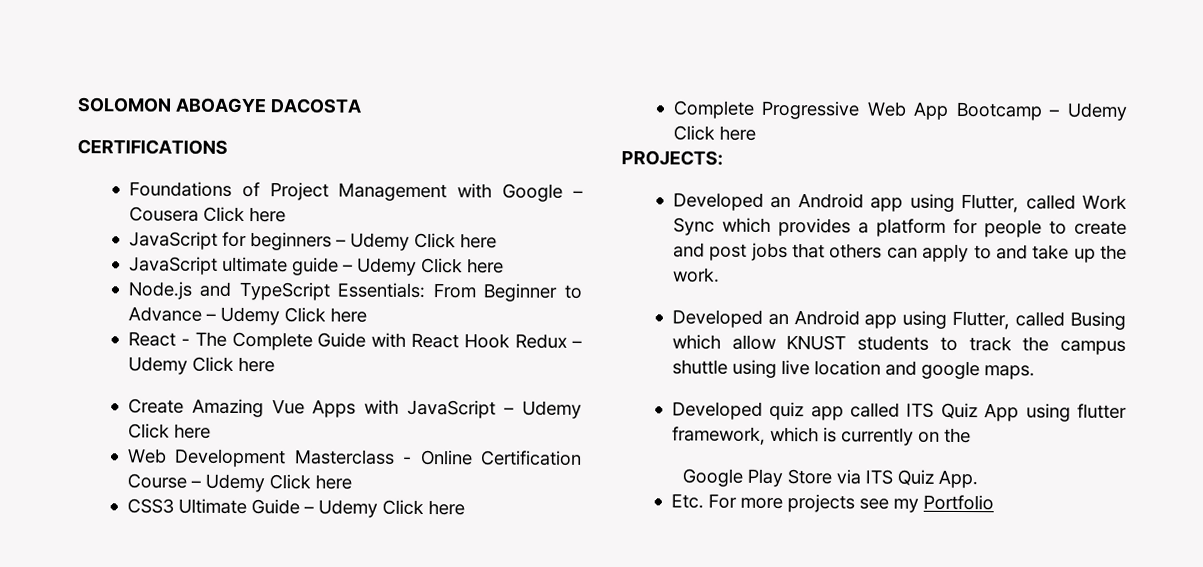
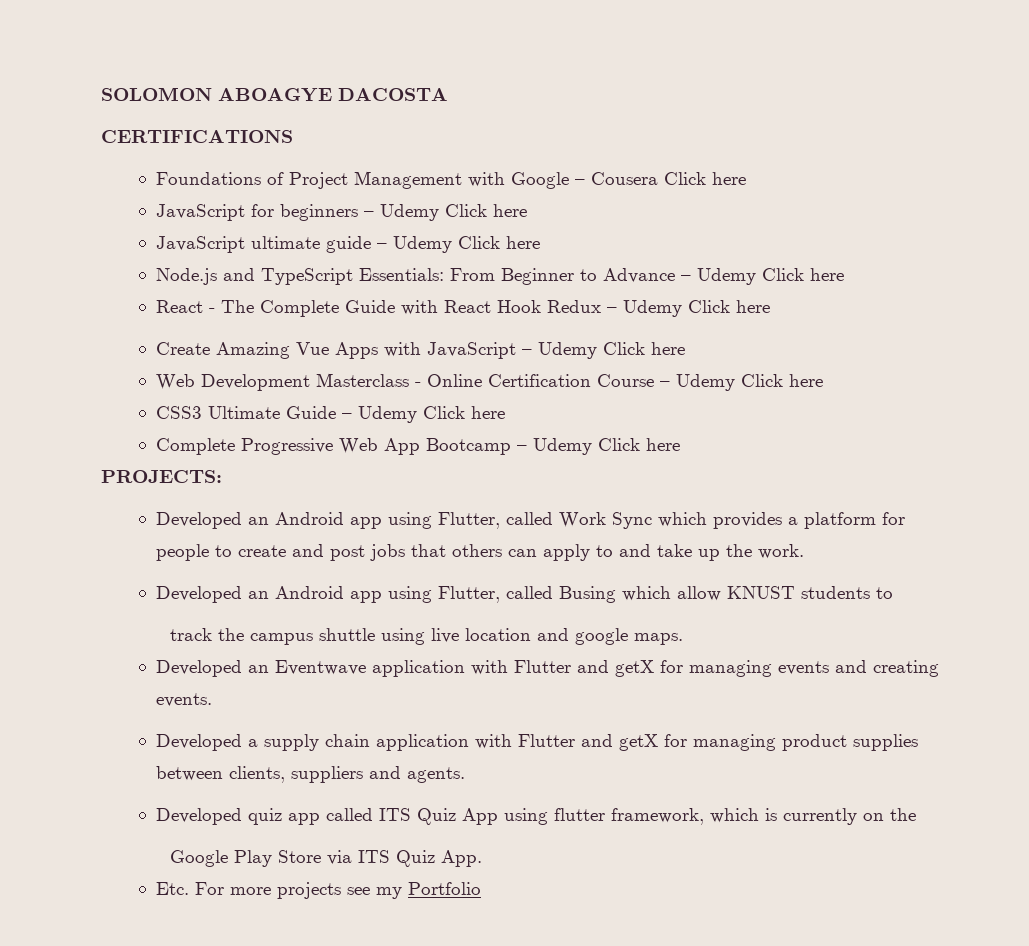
- Developed an Android app using Flutter, called Busing which allow KNUST students to track the campus shuttle using live location and google maps.
+ Developed an Android app using Flutter, called Busing which allow KNUST students to
+ track the campus shuttle using live location and google maps.
+ Developed an Eventwave application with Flutter and getX for managing events and creating events.
+ Developed a supply chain application with Flutter and getX for managing product supplies between clients, suppliers and agents.

